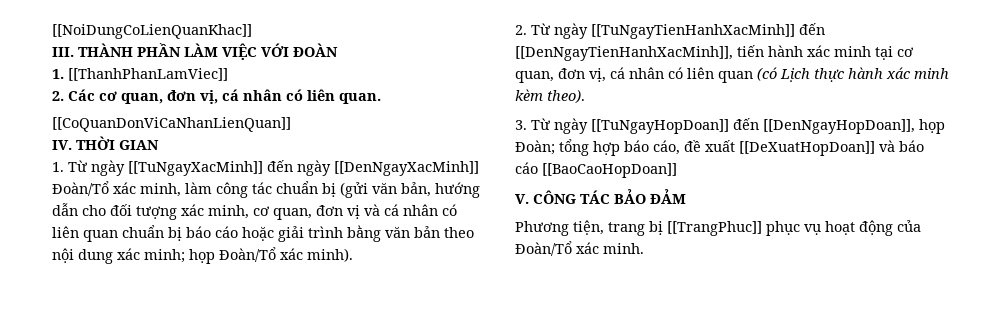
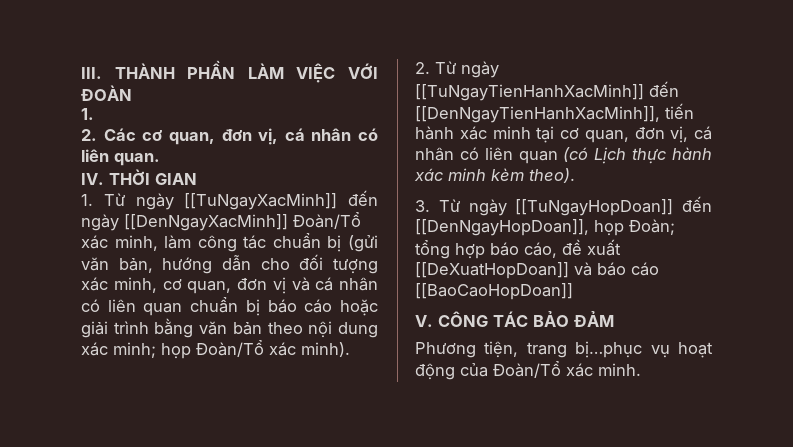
- [[NoiDungCoLienQuanKhac]]
  III. THÀNH PHẦN LÀM VIỆC VỚI ĐOÀN
- 1. [[ThanhPhanLamViec]]
+ 1.
- [[CoQuanDonViCaNhanLienQuan]]
- Phương tiện, trang bị [[TrangPhuc]] phục vụ hoạt động của Đoàn/Tổ xác minh.
+ Phương tiện, trang bị…phục vụ hoạt động của Đoàn/Tổ xác minh.

